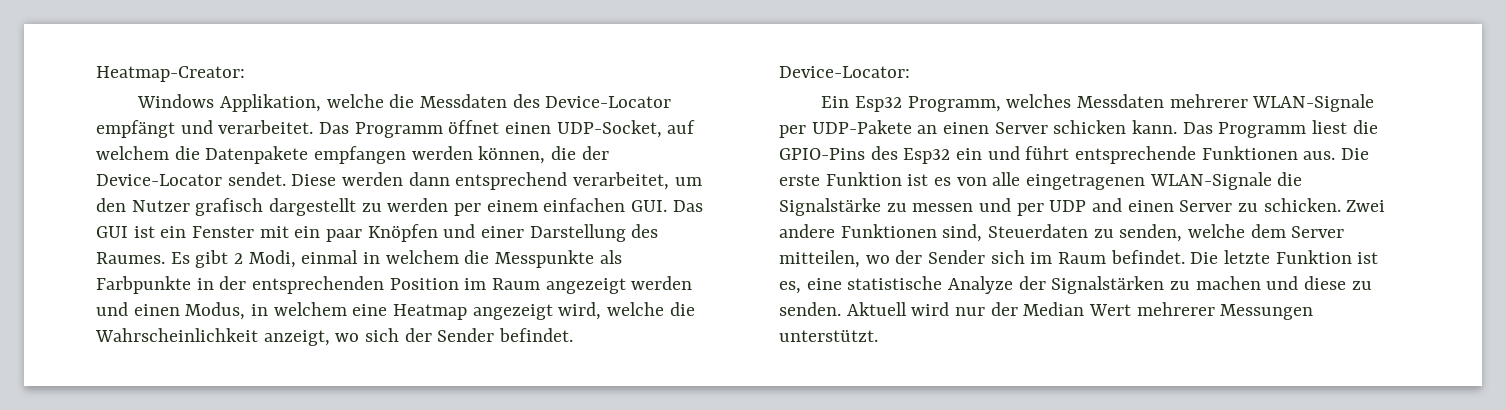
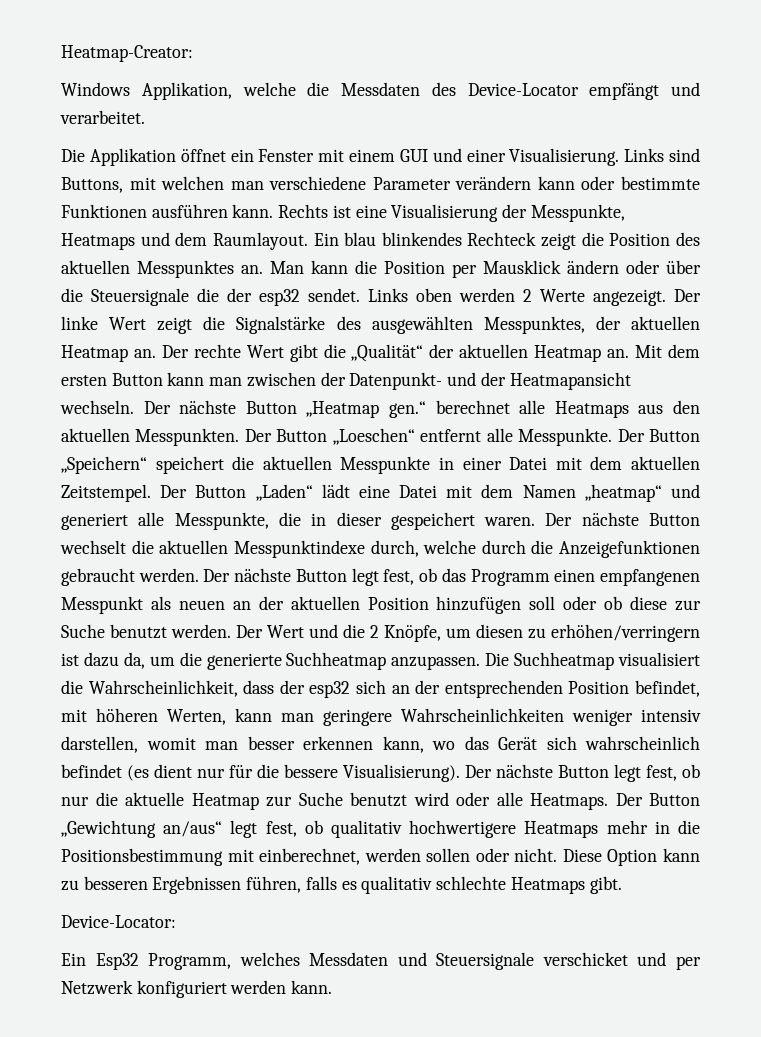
- Windows Applikation, welche die Messdaten des Device-Locator empfängt und verarbeitet. Das Programm öffnet einen UDP-Socket, auf welchem die Datenpakete empfangen werden können, die der Device-Locator sendet. Diese werden dann entsprechend verarbeitet, um den Nutzer grafisch dargestellt zu werden per einem einfachen GUI. Das GUI ist ein Fenster mit ein paar Knöpfen und einer Darstellung des Raumes. Es gibt 2 Modi, einmal in welchem die Messpunkte als Farbpunkte in der entsprechenden Position im Raum angezeigt werden und einen Modus, in welchem eine Heatmap angezeigt wird, welche die Wahrscheinlichkeit anzeigt, wo sich der Sender befindet.
+ Windows Applikation, welche die Messdaten des Device-Locator empfängt und verarbeitet.
+ Die Applikation öffnet ein Fenster mit einem GUI und einer Visualisierung. Links sind Buttons, mit welchen man verschiedene Parameter verändern kann oder bestimmte Funktionen ausführen kann. Rechts ist eine Visualisierung der Messpunkte, Heatmaps und dem Raumlayout. Ein blau blinkendes Rechteck zeigt die Position des aktuellen Messpunktes an. Man kann die Position per Mausklick ändern oder über die Steuersignale die der esp32 sendet. Links oben werden 2 Werte angezeigt. Der linke Wert zeigt die Signalstärke des ausgewählten Messpunktes, der aktuellen Heatmap an. Der rechte Wert gibt die „Qualität“ der aktuellen Heatmap an. Mit dem ersten Button kann man zwischen der Datenpunkt- und der Heatmapansicht wechseln. Der nächste Button „Heatmap gen.“ berechnet alle Heatmaps aus den aktuellen Messpunkten. Der Button „Loeschen“ entfernt alle Messpunkte. Der Button „Speichern“ speichert die aktuellen Messpunkte in einer Datei mit dem aktuellen Zeitstempel. Der Button „Laden“ lädt eine Datei mit dem Namen „heatmap“ und generiert alle Messpunkte, die in dieser gespeichert waren. Der nächste Button wechselt die aktuellen Messpunktindexe durch, welche durch die Anzeigefunktionen gebraucht werden. Der nächste Button legt fest, ob das Programm einen empfangenen Messpunkt als neuen an der aktuellen Position hinzufügen soll oder ob diese zur Suche benutzt werden. Der Wert und die 2 Knöpfe, um diesen zu erhöhen/verringern ist dazu da, um die generierte Suchheatmap anzupassen. Die Suchheatmap visualisiert die Wahrscheinlichkeit, dass der esp32 sich an der entsprechenden Position befindet, mit höheren Werten, kann man geringere Wahrscheinlichkeiten weniger intensiv darstellen, womit man besser erkennen kann, wo das Gerät sich wahrscheinlich befindet (es dient nur für die bessere Visualisierung). Der nächste Button legt fest, ob nur die aktuelle Heatmap zur Suche benutzt wird oder alle Heatmaps. Der Button „Gewichtung an/aus“ legt fest, ob qualitativ hochwertigere Heatmaps mehr in die Positionsbestimmung mit einberechnet, werden sollen oder nicht. Diese Option kann zu besseren Ergebnissen führen, falls es qualitativ schlechte Heatmaps gibt.
- Ein Esp32 Programm, welches Messdaten mehrerer WLAN-Signale per UDP-Pakete an einen Server schicken kann. Das Programm liest die GPIO-Pins des Esp32 ein und führt entsprechende Funktionen aus. Die erste Funktion ist es von alle eingetragenen WLAN-Signale die Signalstärke zu messen und per UDP and einen Server zu schicken. Zwei andere Funktionen sind, Steuerdaten zu senden, welche dem Server mitteilen, wo der Sender sich im Raum befindet. Die letzte Funktion ist es, eine statistische Analyze der Signalstärken zu machen und diese zu senden. Aktuell wird nur der Median Wert mehrerer Messungen unterstützt.
+ Ein Esp32 Programm, welches Messdaten und Steuersignale verschicket und per Netzwerk konfiguriert werden kann.

